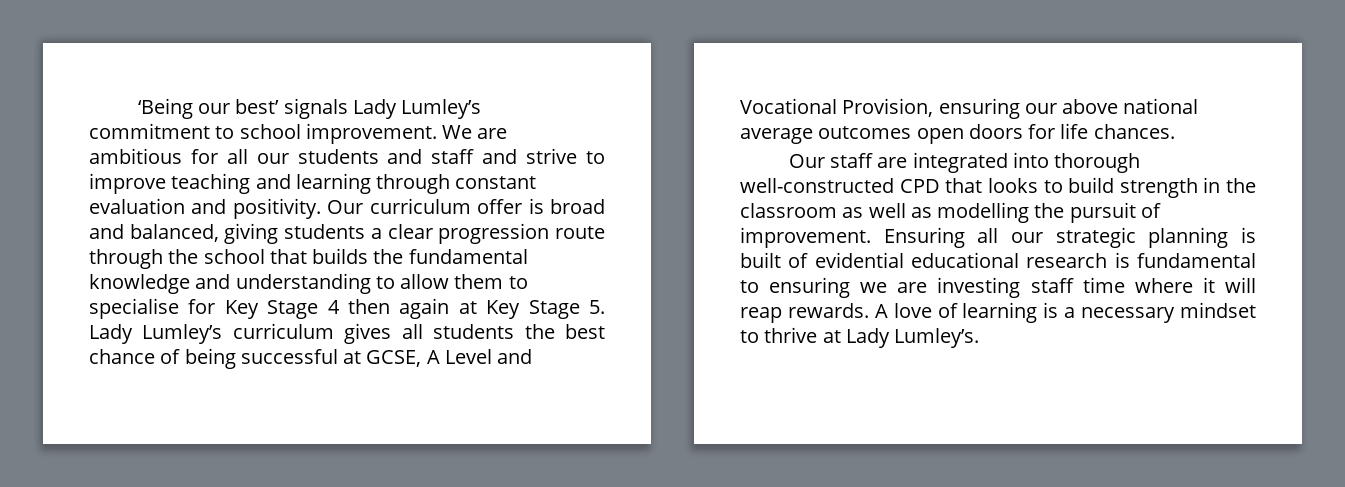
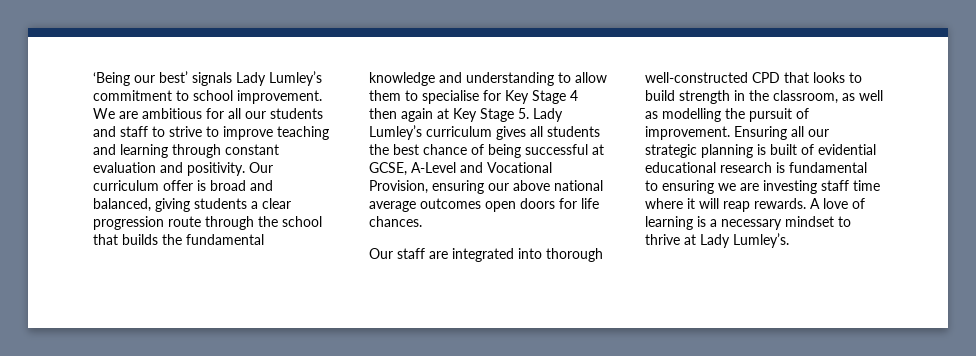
- We are ambitious for all our students and staff and strive to improve teaching and learning through constant evaluation and positivity.
+ We are ambitious for all our students and staff to strive to improve teaching and learning through constant evaluation and positivity.
- Our curriculum offer is broad and balanced, giving students a clear progression route through the school that builds the fundamental knowledge and understanding to allow them to specialise for Key Stage 4 then again at Key Stage 5. Lady Lumley’s curriculum gives all students the best chance of being successful at GCSE, A Level and Vocational Provision, ensuring our above national average outcomes open doors for life chances.
+ Our curriculum offer is broad and balanced, giving students a clear progression route through the school that builds the fundamental knowledge and understanding to allow them to specialise for Key Stage 4 then again at Key Stage 5. Lady Lumley’s curriculum gives all students the best chance of being successful at GCSE, A-Level and Vocational Provision, ensuring our above national average outcomes open doors for life chances.
- Our staff are integrated into thorough well-constructed CPD that looks to build strength in the classroom as well as modelling the pursuit of improvement.
+ Our staff are integrated into thorough well-constructed CPD that looks to build strength in the classroom, as well as modelling the pursuit of improvement.

